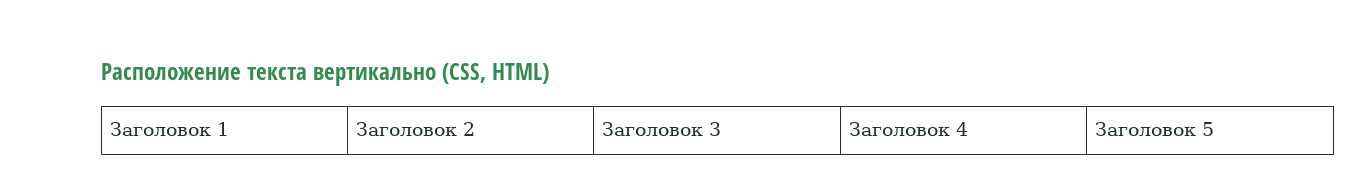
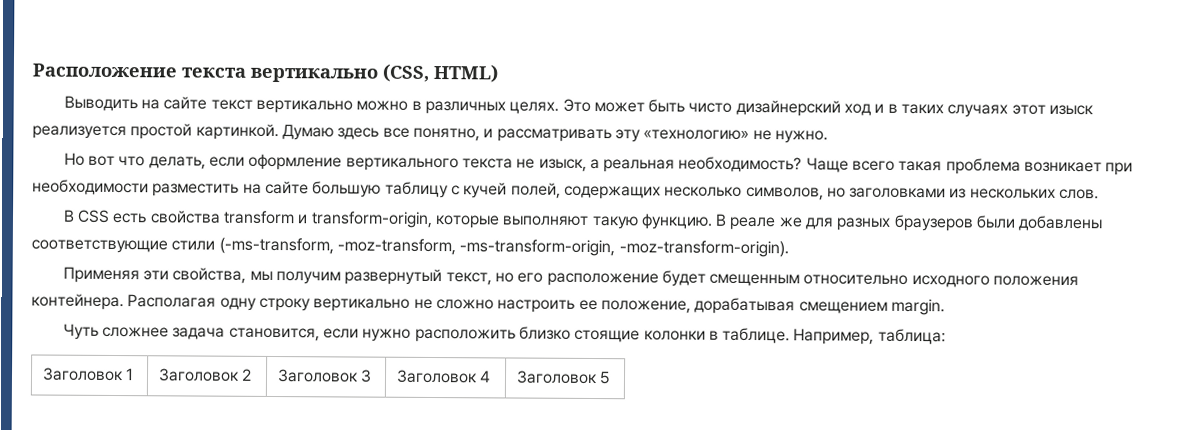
+ Выводить на сайте текст вертикально можно в различных целях. Это может быть чисто дизайнерский ход и в таких случаях этот изыск реализуется простой картинкой. Думаю здесь все понятно, и рассматривать эту «технологию» не нужно.
+ Но вот что делать, если оформление вертикального текста не изыск, а реальная необходимость? Чаще всего такая проблема возникает при необходимости разместить на сайте большую таблицу с кучей полей, содержащих несколько символов, но заголовками из нескольких слов.
+ В CSS есть свойства transform и transform-origin, которые выполняют такую функцию. В реале же для разных браузеров были добавлены соответствующие стили (-ms-transform, -moz-transform, -ms-transform-origin, -moz-transform-origin).
+ Применяя эти свойства, мы получим развернутый текст, но его расположение будет смещенным относительно исходного положения контейнера. Располагая одну строку вертикально не сложно настроить ее положение, дорабатывая смещением margin.
+ Чуть сложнее задача становится, если нужно расположить близко стоящие колонки в таблице. Например, таблица:

